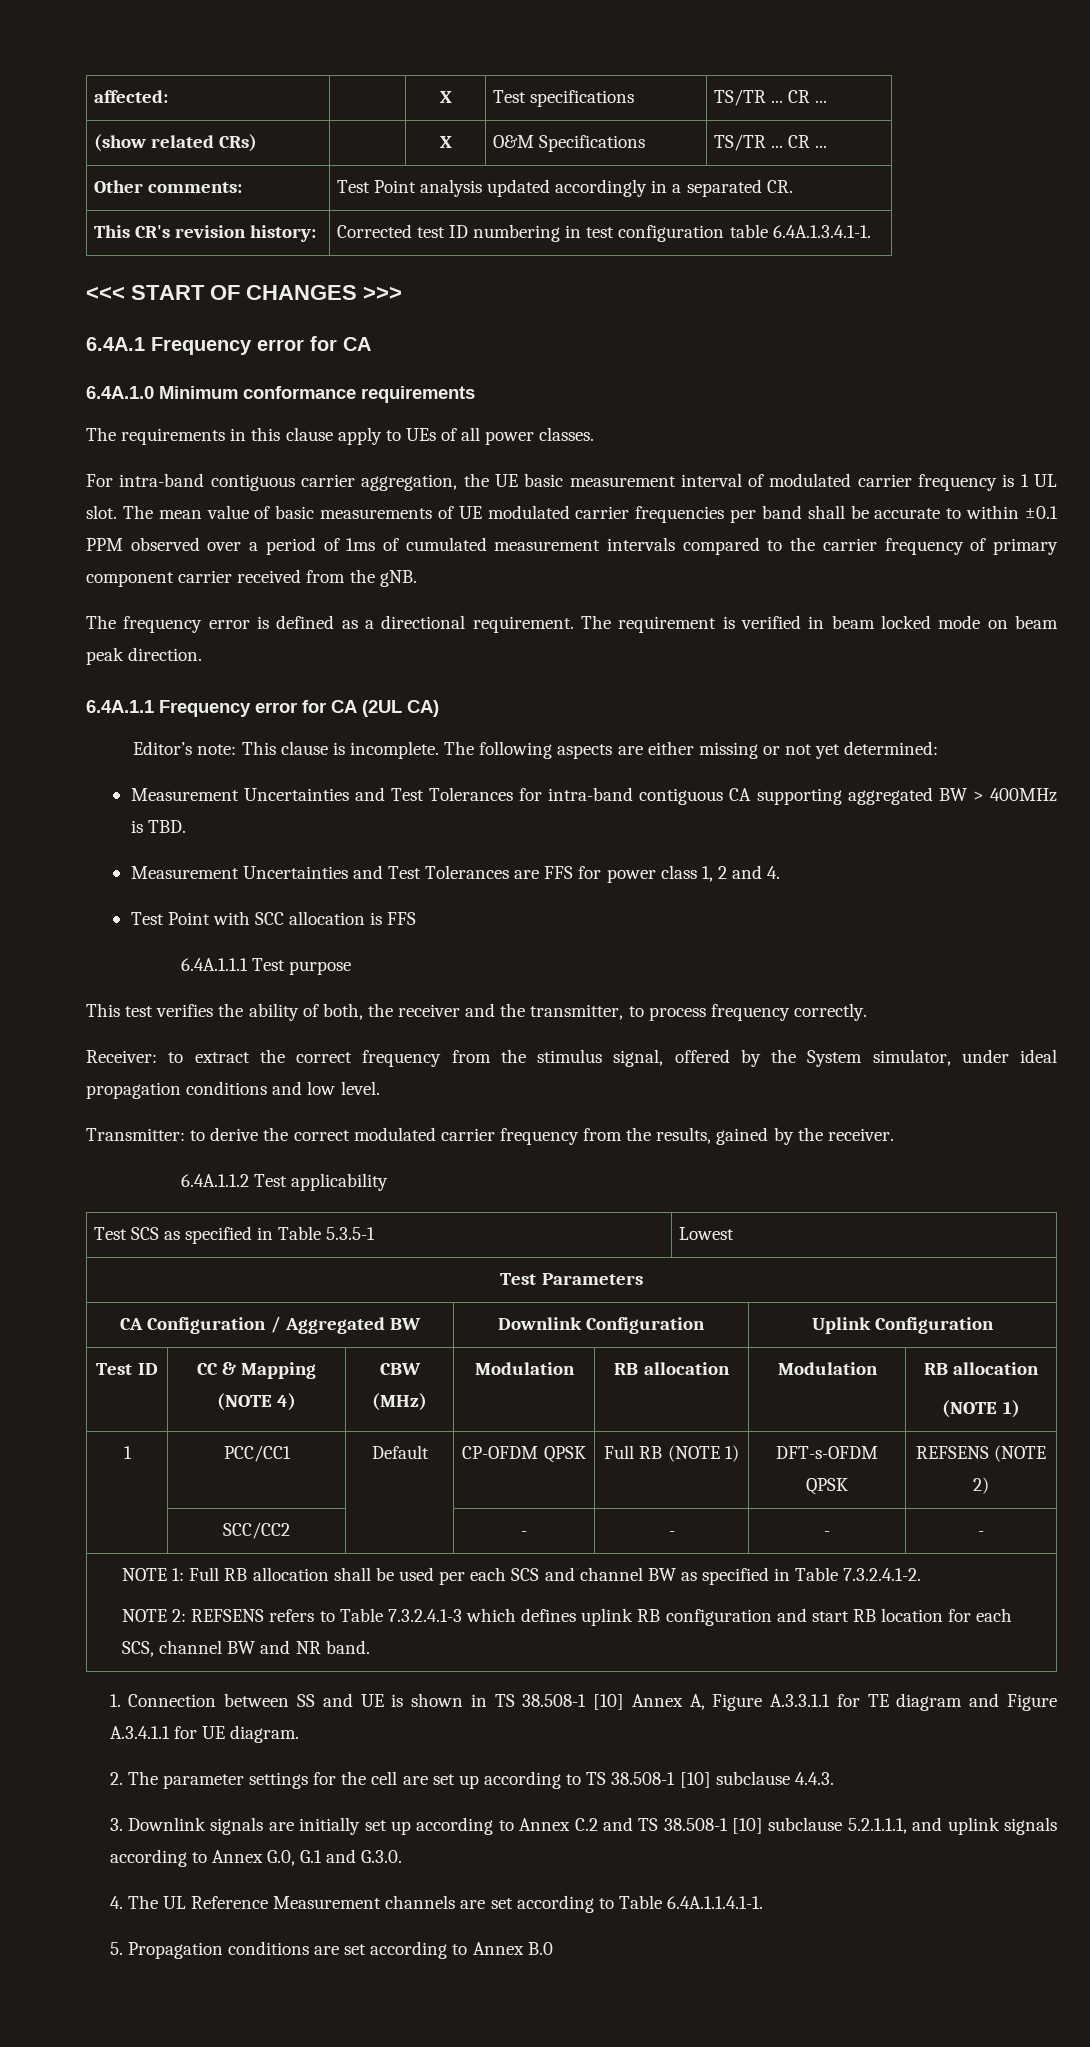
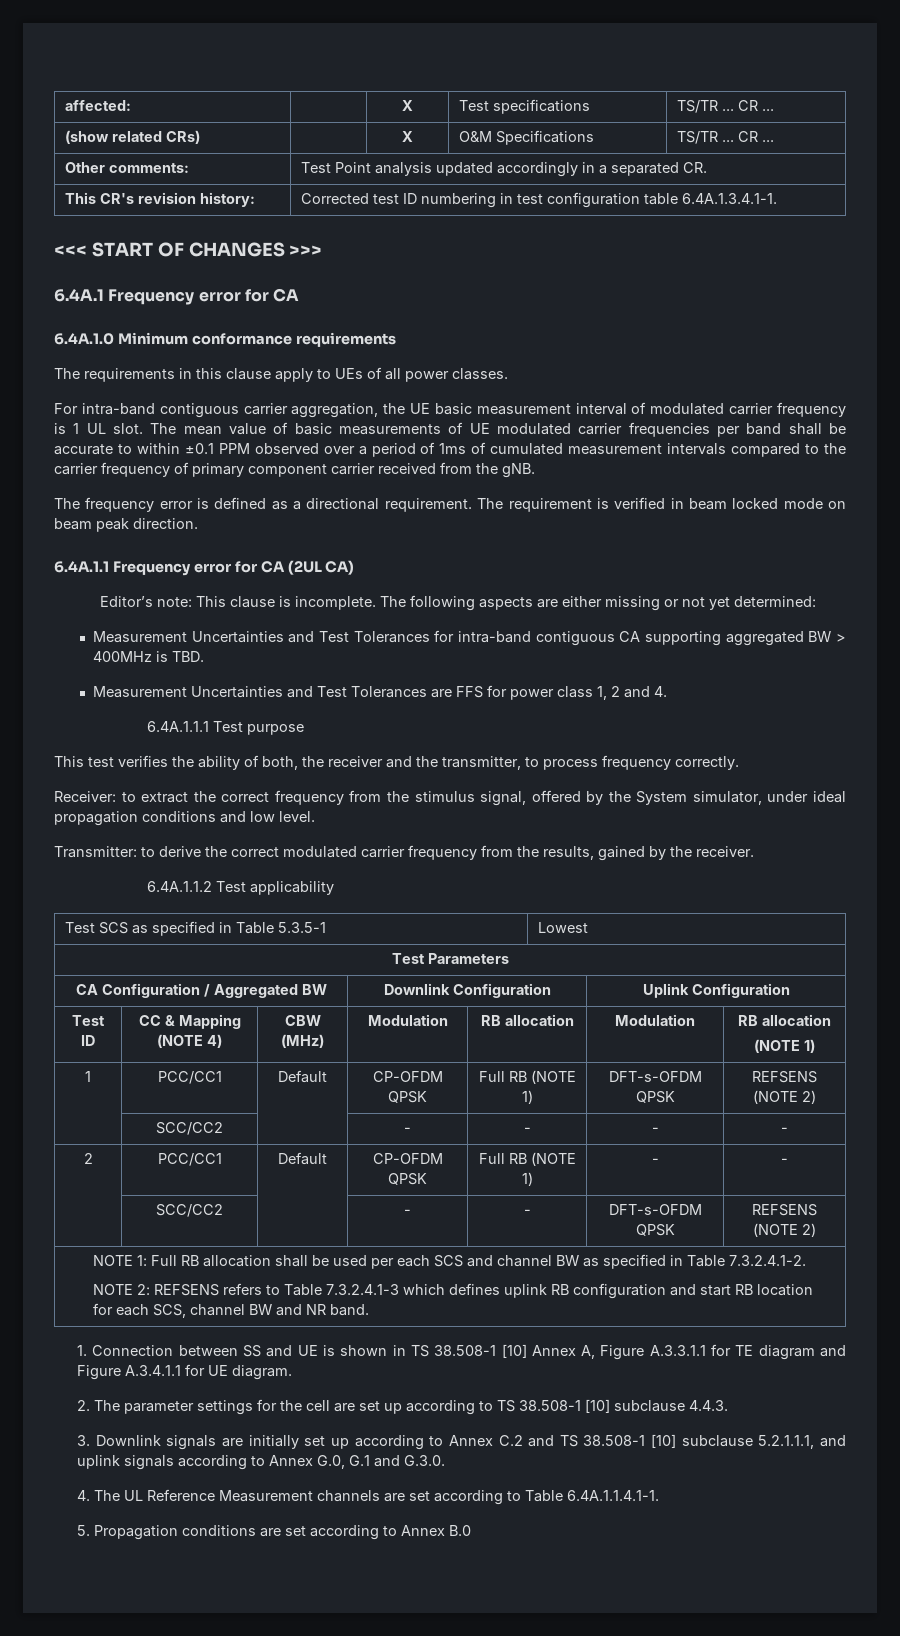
- Test Point with SCC allocation is FFS
+ 2 | PCC/CC1 | Default | CP-OFDM QPSK | Full RB (NOTE 1) | - | -
+ | SCC/CC2 | | - | - | DFT-s-OFDM QPSK | REFSENS (NOTE 2)

